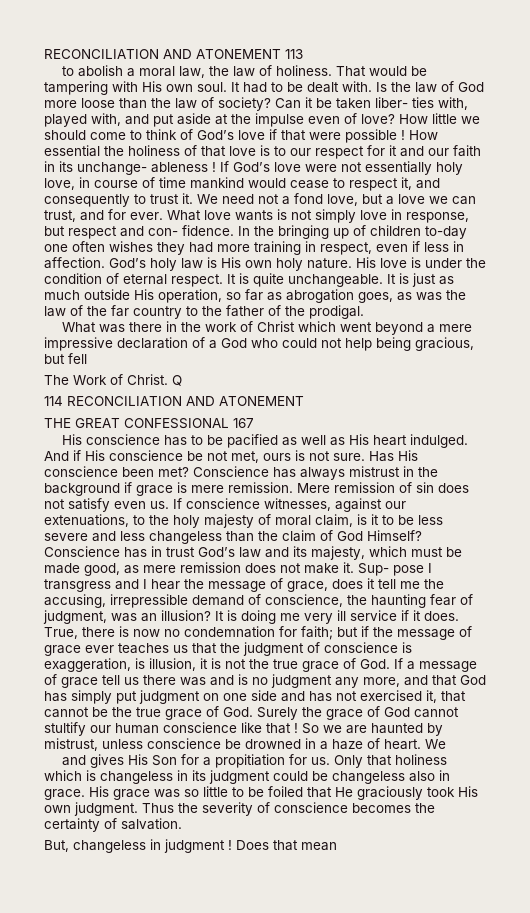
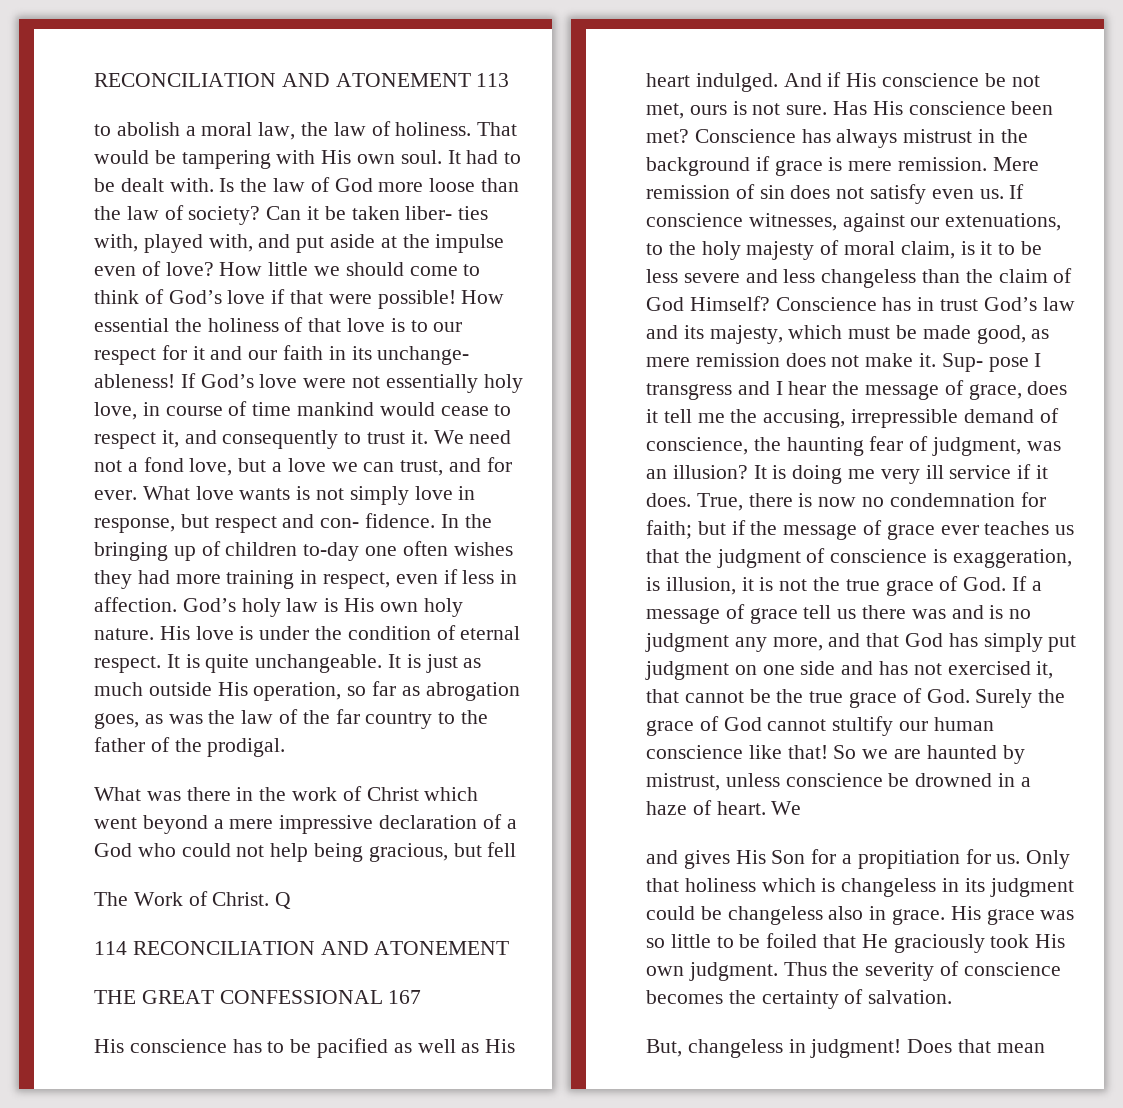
- How little we should come to think of God’s love if that were possible !
+ How little we should come to think of God’s love if that were possible!
- How essential the holiness of that love is to our respect for it and our faith in its unchange- ableness !
+ How essential the holiness of that love is to our respect for it and our faith in its unchange- ableness!
- but if the message of grace ever teaches us that the judgment of conscience is exaggeration, is illusion, it is not the true grace of God. If a message of grace tell us there was and is no judgment any more, and that God has simply put judgment on one side and has not exercised it, that cannot be the true grace of God. Surely the grace of God cannot stultify our human conscience like that !
+ but if the message of grace ever teaches us that the judgment of conscience is exaggeration, is illusion, it is not the true grace of God. If a message of grace tell us there was and is no judgment any more, and that God has simply put judgment on one side and has not exercised it, that cannot be the true grace of God. Surely the grace of God cannot stultify our human conscience like that!
- But, changeless in judgment !
+ But, changeless in judgment!

